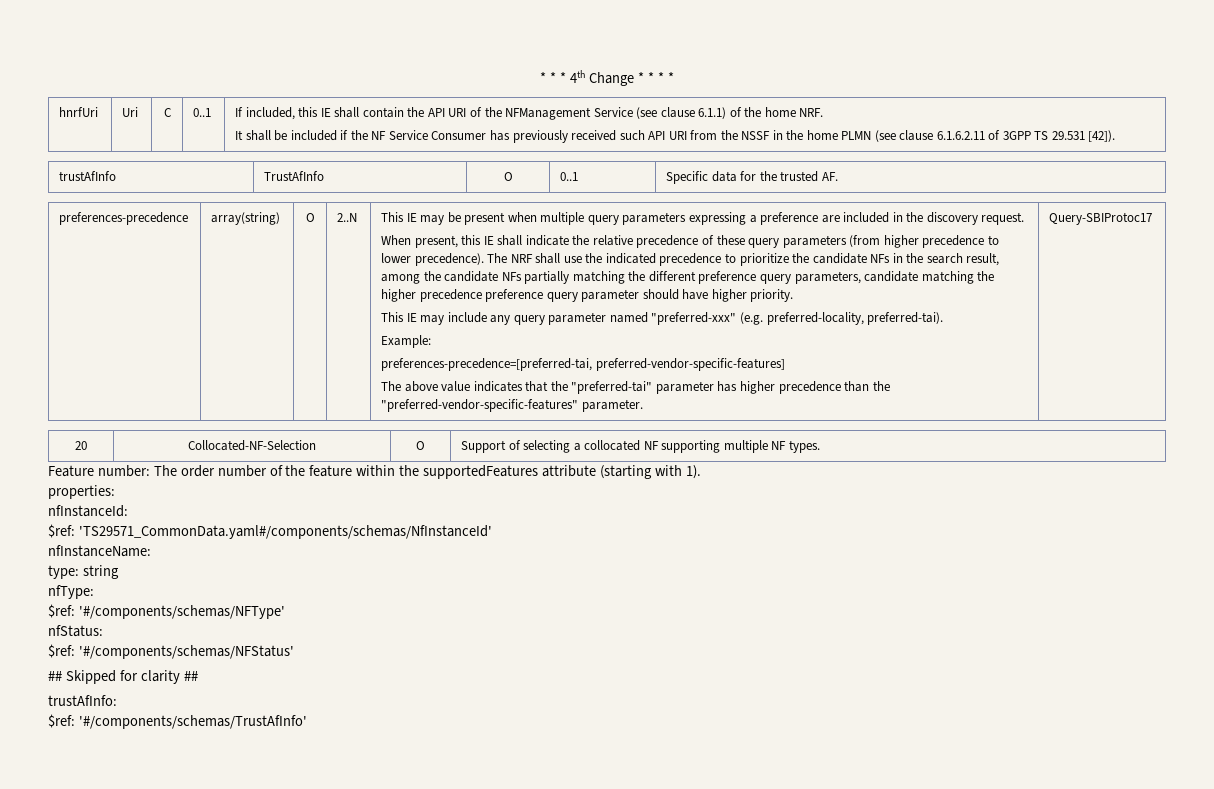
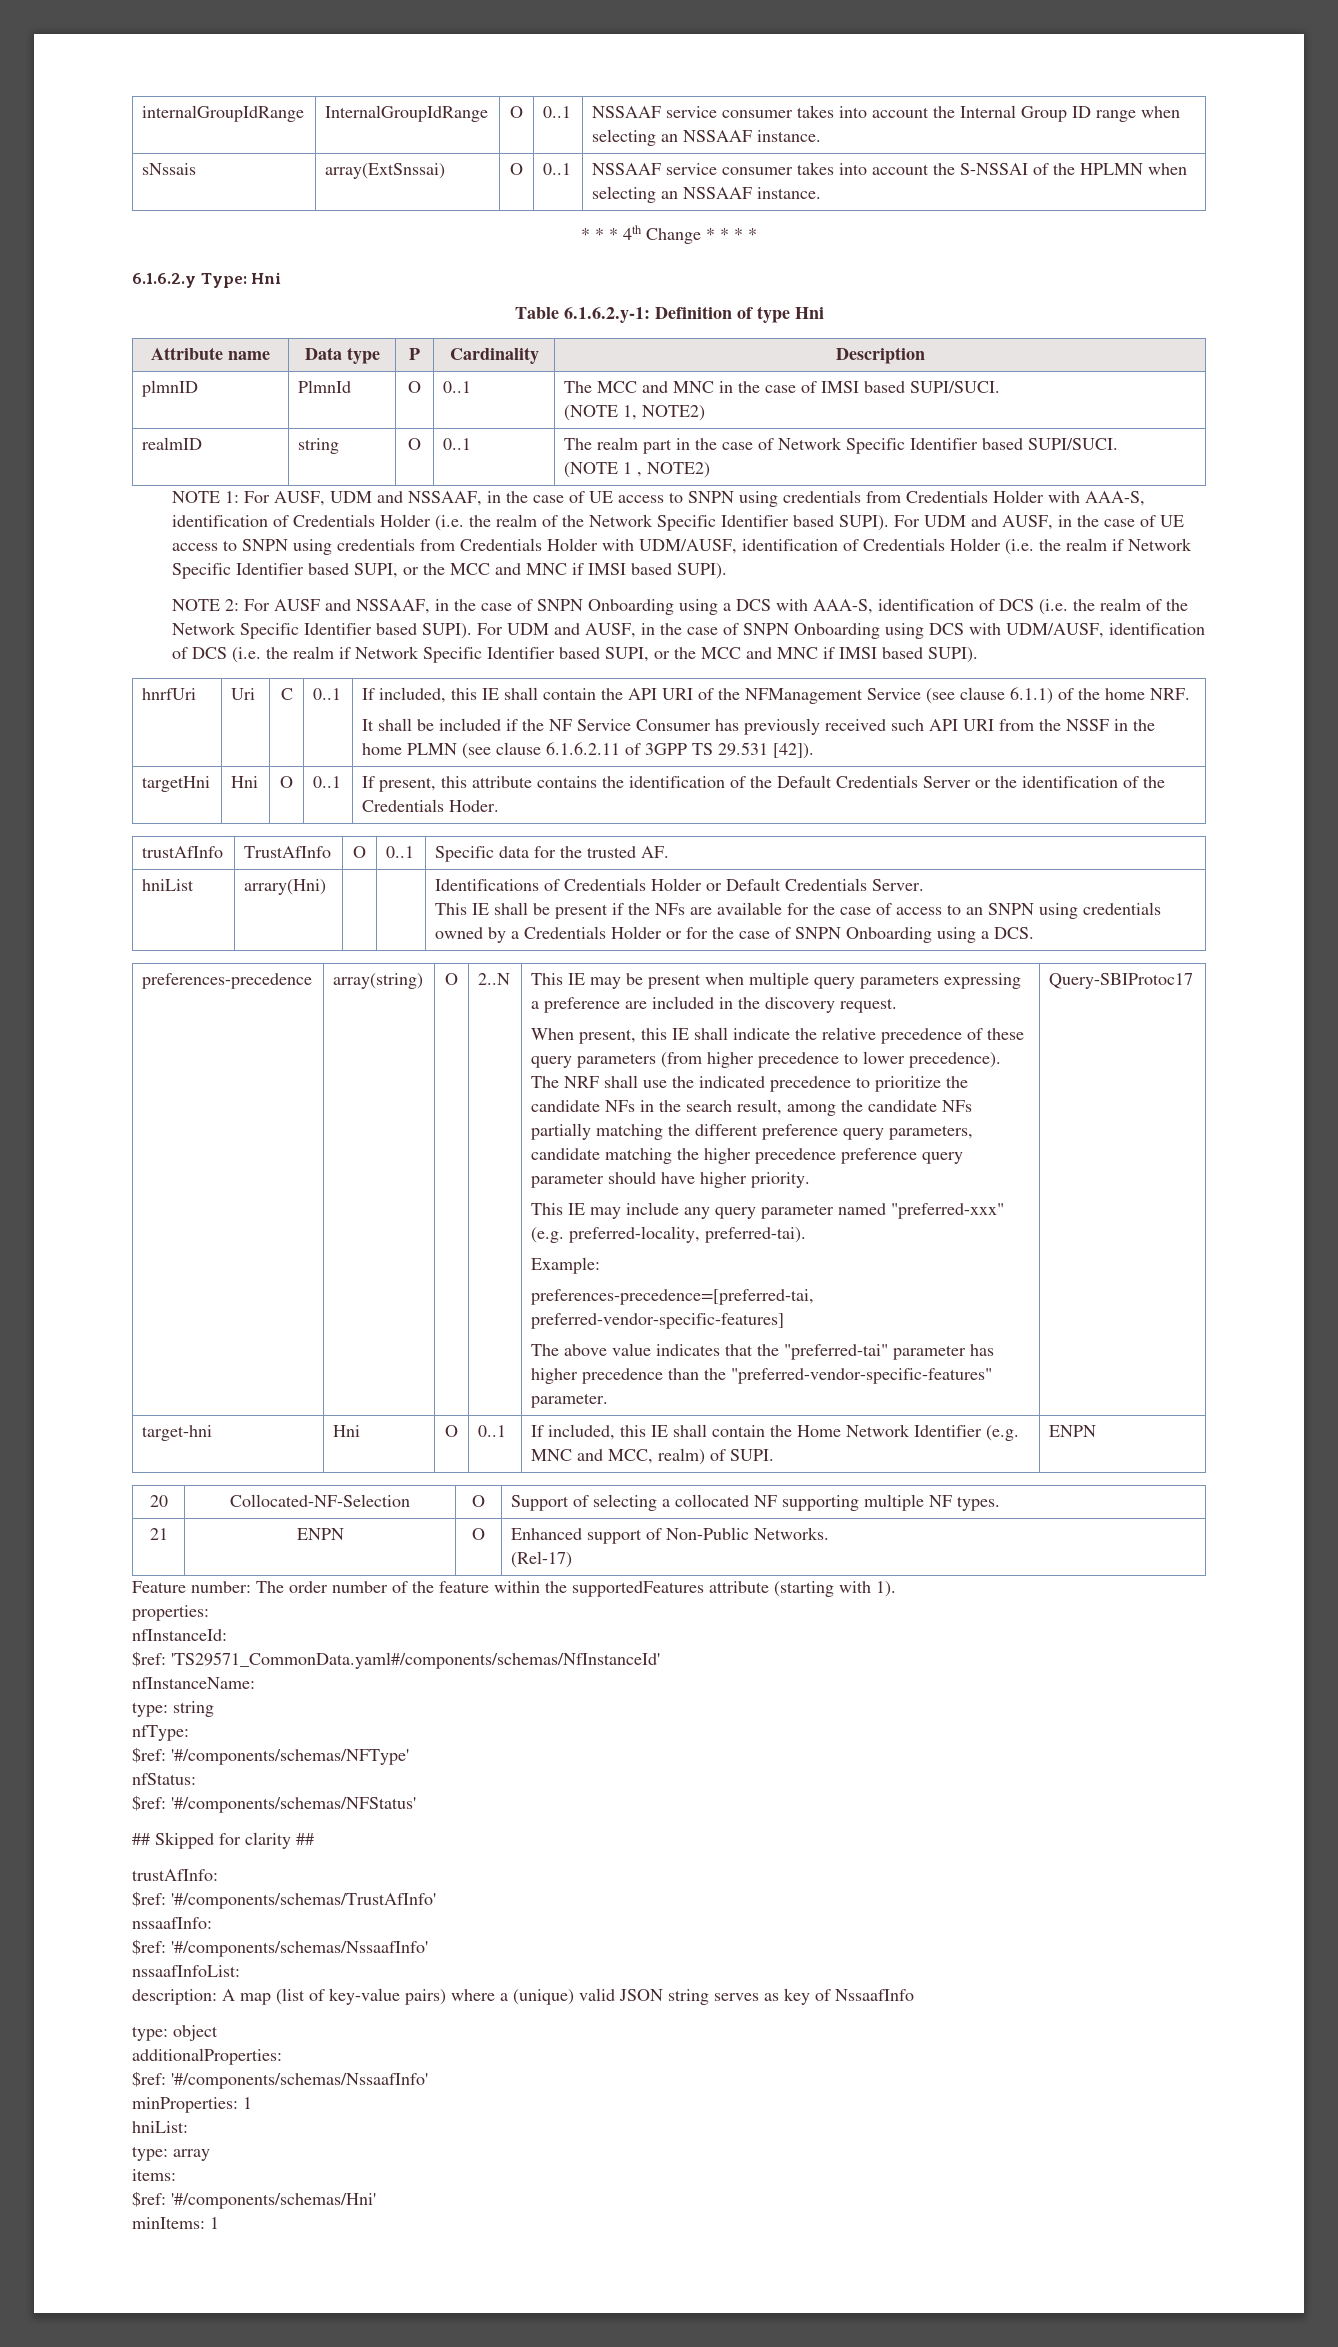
+ internalGroupIdRange | InternalGroupIdRange | O | 0..1 | NSSAAF service consumer takes into account the Internal Group ID range when selecting an NSSAAF instance.
+ sNssais | array(ExtSnssai) | O | 0..1 | NSSAAF service consumer takes into account the S-NSSAI of the HPLMN when selecting an NSSAAF instance.
+ 6.1.6.2.y Type: Hni
+ Table 6.1.6.2.y-1: Definition of type Hni
+ Attribute name | Data type | P | Cardinality | Description
+ plmnID | PlmnId | O | 0..1 | The MCC and MNC in the case of IMSI based SUPI/SUCI.
+ (NOTE 1, NOTE2)
+ realmID | string | O | 0..1 | The realm part in the case of Network Specific Identifier based SUPI/SUCI.
+ (NOTE 1 , NOTE2)
+ NOTE 1: For AUSF, UDM and NSSAAF, in the case of UE access to SNPN using credentials from Credentials Holder with AAA-S, identification of Credentials Holder (i.e. the realm of the Network Specific Identifier based SUPI). For UDM and AUSF, in the case of UE access to SNPN using credentials from Credentials Holder with UDM/AUSF, identification of Credentials Holder (i.e. the realm if Network Specific Identifier based SUPI, or the MCC and MNC if IMSI based SUPI).
+ NOTE 2: For AUSF and NSSAAF, in the case of SNPN Onboarding using a DCS with AAA-S, identification of DCS (i.e. the realm of the Network Specific Identifier based SUPI). For UDM and AUSF, in the case of SNPN Onboarding using DCS with UDM/AUSF, identification of DCS (i.e. the realm if Network Specific Identifier based SUPI, or the MCC and MNC if IMSI based SUPI).
+ targetHni | Hni | O | 0..1 | If present, this attribute contains the identification of the Default Credentials Server or the identification of the Credentials Hoder.
+ hniList | arrary(Hni) | | | Identifications of Credentials Holder or Default Credentials Server.
+ This IE shall be present if the NFs are available for the case of access to an SNPN using credentials owned by a Credentials Holder or for the case of SNPN Onboarding using a DCS.
+ target-hni | Hni | O | 0..1 | If included, this IE shall contain the Home Network Identifier (e.g. MNC and MCC, realm) of SUPI. | ENPN
+ 21 | ENPN | O | Enhanced support of Non-Public Networks.
+ (Rel-17)
+ nssaafInfo:
+ $ref: '#/components/schemas/NssaafInfo'
+ nssaafInfoList:
+ description: A map (list of key-value pairs) where a (unique) valid JSON string serves as key of NssaafInfo
+ type: object
+ additionalProperties:
+ $ref: '#/components/schemas/NssaafInfo'
+ minProperties: 1
+ hniList:
+ type: array
+ items:
+ $ref: '#/components/schemas/Hni'
+ minItems: 1

